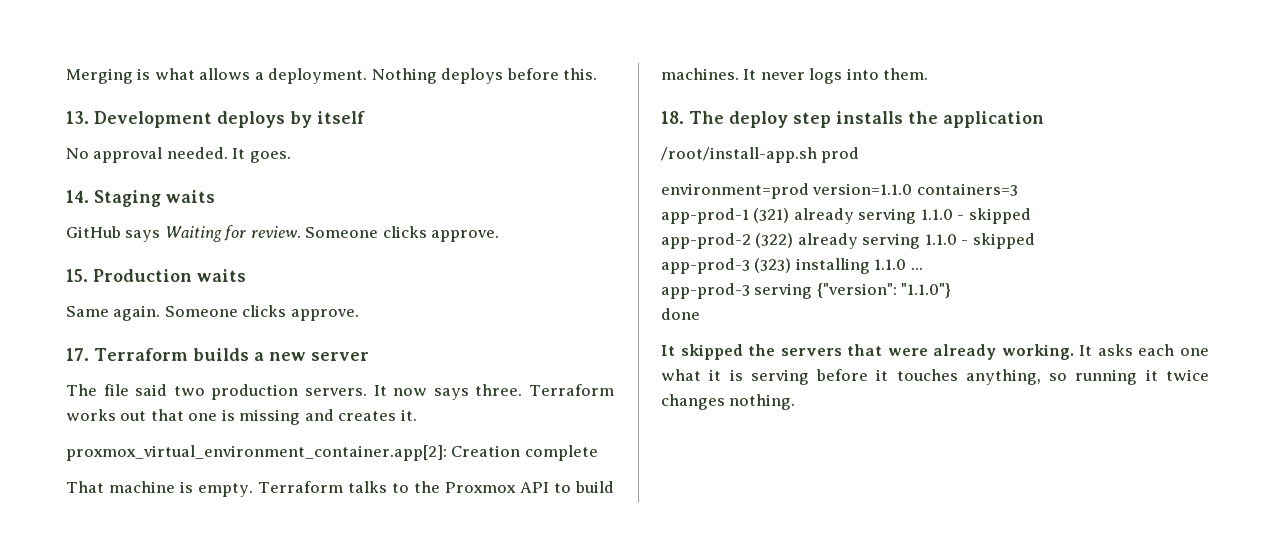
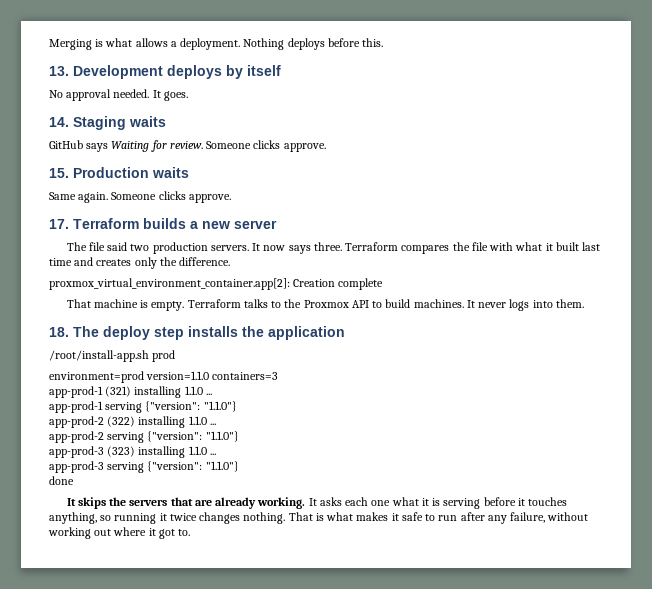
- Terraform works out that one is missing and creates it.
+ Terraform compares the file with what it built last time and creates only the difference.
- app-prod-1 (321) already serving 1.1.0 - skipped
- app-prod-2 (322) already serving 1.1.0 - skipped
+ app-prod-1 (321) installing 1.1.0 ...
+ app-prod-1 serving {"version": "1.1.0"}
+ app-prod-2 (322) installing 1.1.0 ...
+ app-prod-2 serving {"version": "1.1.0"}
- It skipped the servers that were already working.
+ It skips the servers that are already working.
+ That is what makes it safe to run after any failure, without working out where it got to.

